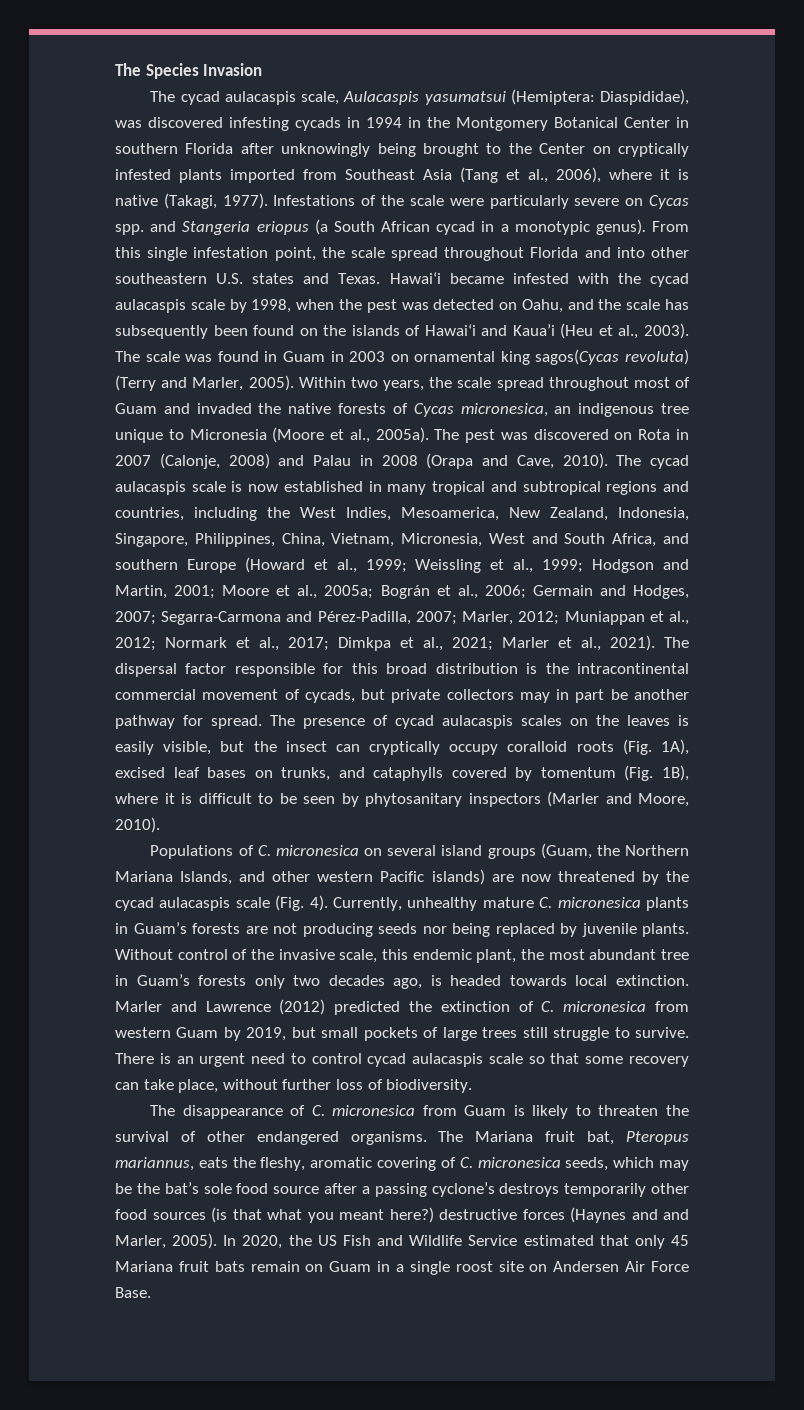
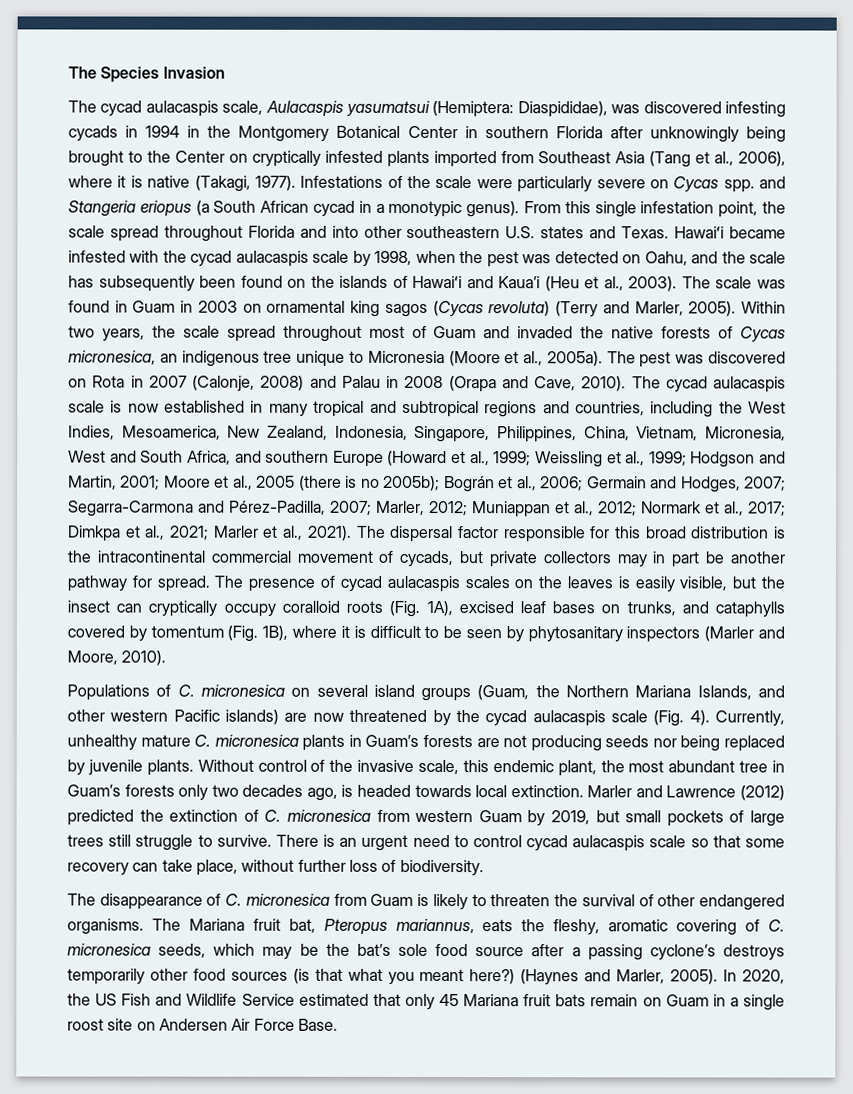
- The scale was found in Guam in 2003 on ornamental king sagos(Cycas revoluta) (Terry and Marler, 2005).
+ The scale was found in Guam in 2003 on ornamental king sagos (Cycas revoluta) (Terry and Marler, 2005).
- Moore et al., 2005a;
+ Moore et al., 2005 (there is no 2005b);
- The Mariana fruit bat, Pteropus mariannus, eats the fleshy, aromatic covering of C. micronesica seeds, which may be the bat’s sole food source after a passing cyclone’s destroys temporarily other food sources (is that what you meant here?) destructive forces (Haynes and and Marler, 2005).
+ The Mariana fruit bat, Pteropus mariannus, eats the fleshy, aromatic covering of C. micronesica seeds, which may be the bat’s sole food source after a passing cyclone’s destroys temporarily other food sources (is that what you meant here?) (Haynes and Marler, 2005).

